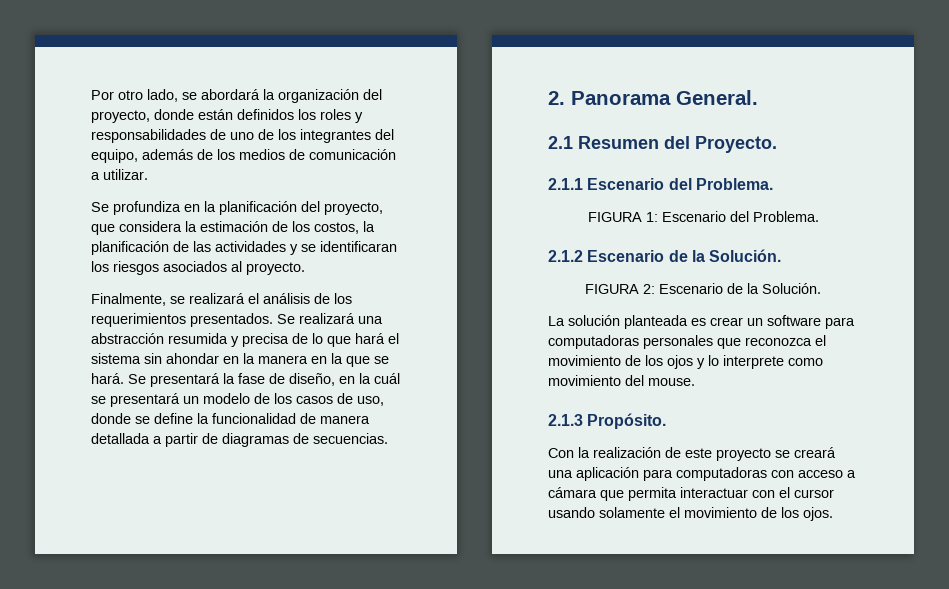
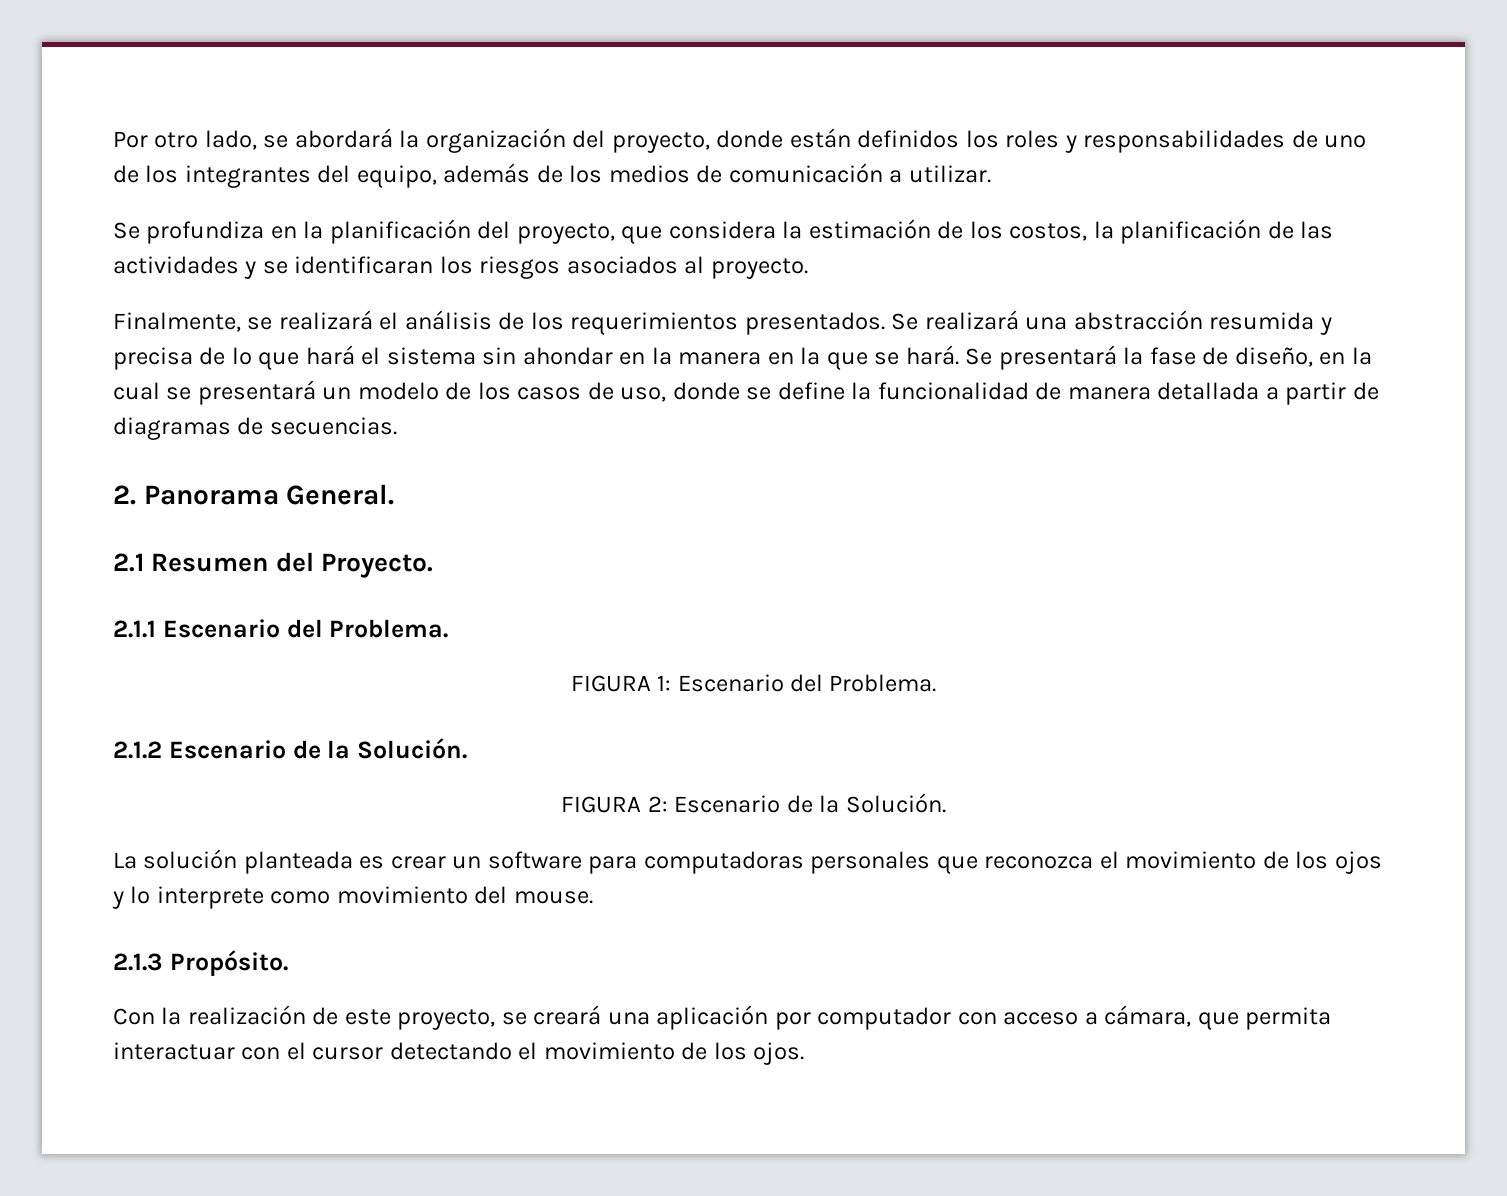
- Se presentará la fase de diseño, en la cuál se presentará un modelo de los casos de uso, donde se define la funcionalidad de manera detallada a partir de diagramas de secuencias.
+ Se presentará la fase de diseño, en la cual se presentará un modelo de los casos de uso, donde se define la funcionalidad de manera detallada a partir de diagramas de secuencias.
- Con la realización de este proyecto se creará una aplicación para computadoras con acceso a cámara que permita interactuar con el cursor usando solamente el movimiento de los ojos.
+ Con la realización de este proyecto, se creará una aplicación por computador con acceso a cámara, que permita interactuar con el cursor detectando el movimiento de los ojos.

